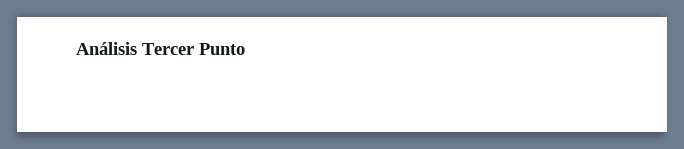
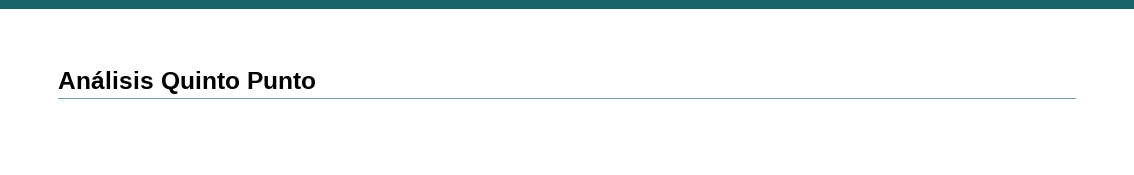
- Análisis Tercer Punto
+ Análisis Quinto Punto

